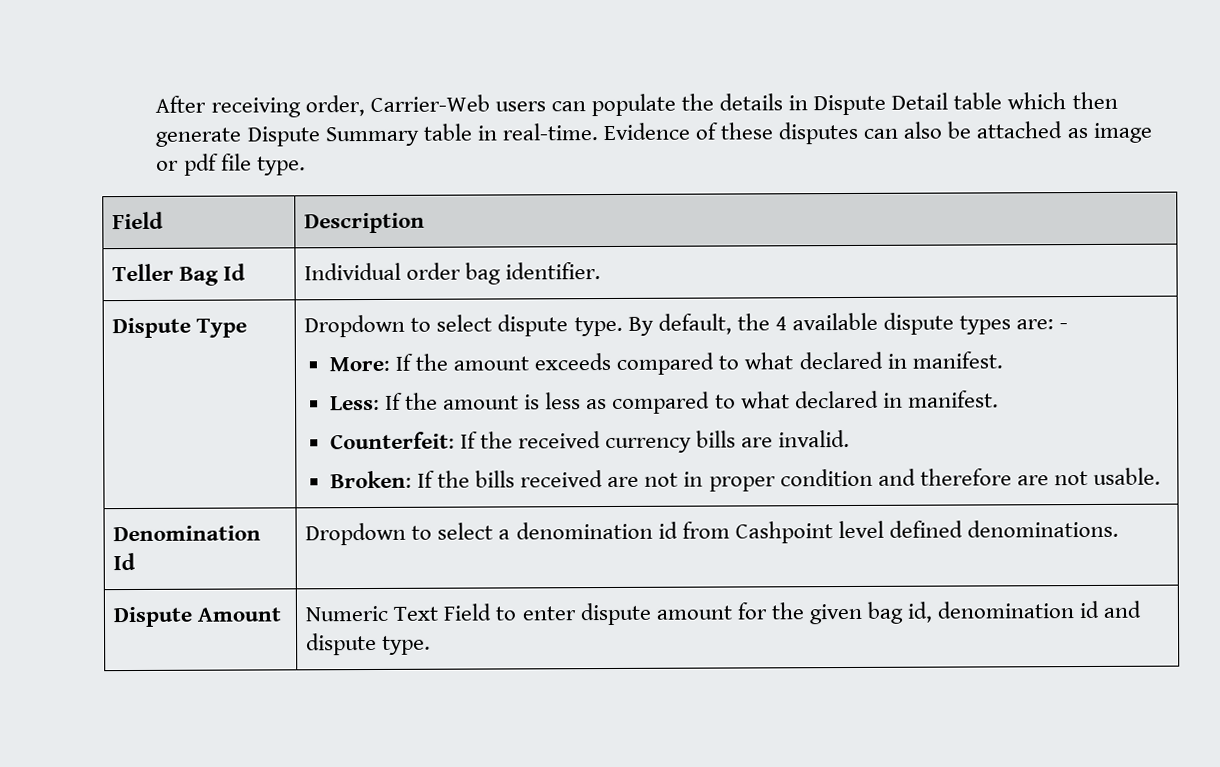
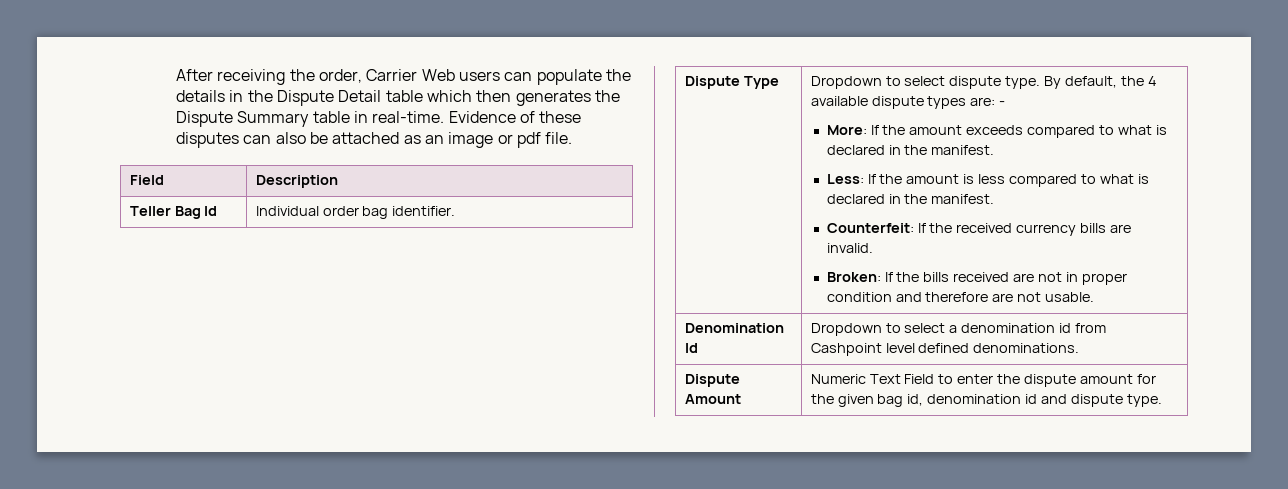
- After receiving order, Carrier-Web users can populate the details in Dispute Detail table which then generate Dispute Summary table in real-time.
+ After receiving the order, Carrier Web users can populate the details in the Dispute Detail table which then generates the Dispute Summary table in real-time.
- Evidence of these disputes can also be attached as image or pdf file type.
+ Evidence of these disputes can also be attached as an image or pdf file.
- More: If the amount exceeds compared to what declared in manifest.
+ More: If the amount exceeds compared to what is declared in the manifest.
- Less: If the amount is less as compared to what declared in manifest.
+ Less: If the amount is less compared to what is declared in the manifest.
- Dispute Amount | Numeric Text Field to enter dispute amount for the given bag id, denomination id and dispute type.
+ Dispute Amount | Numeric Text Field to enter the dispute amount for the given bag id, denomination id and dispute type.

